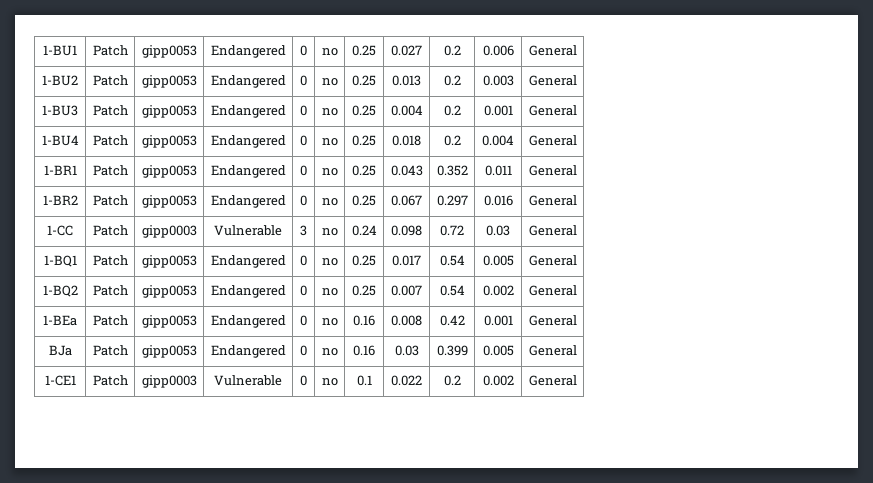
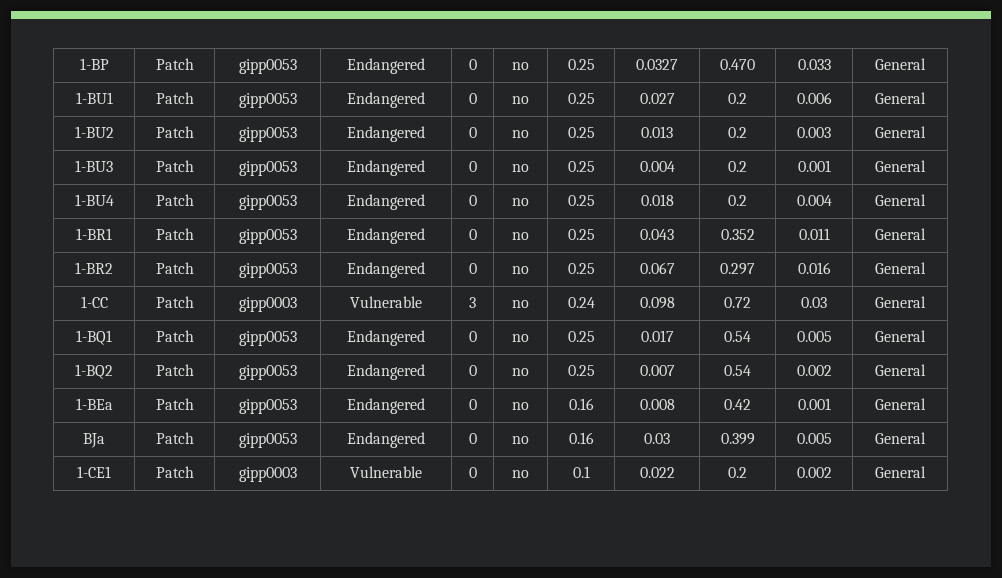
+ 1-BP | Patch | gipp0053 | Endangered | 0 | no | 0.25 | 0.0327 | 0.470 | 0.033 | General

